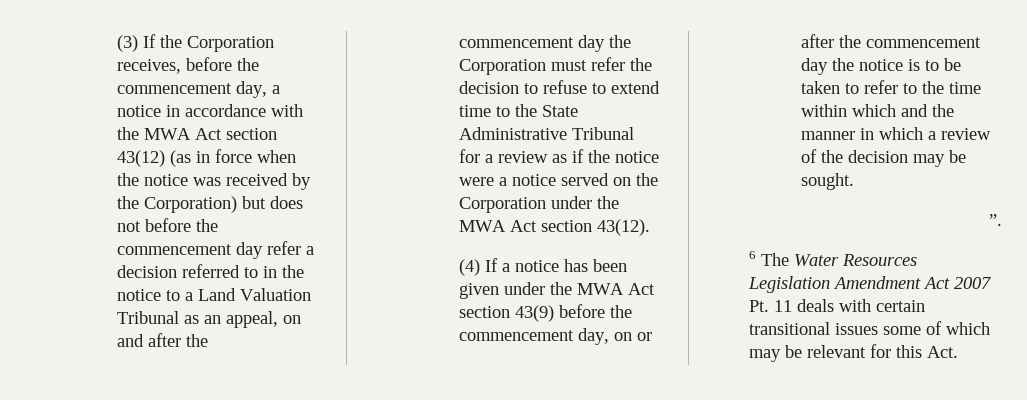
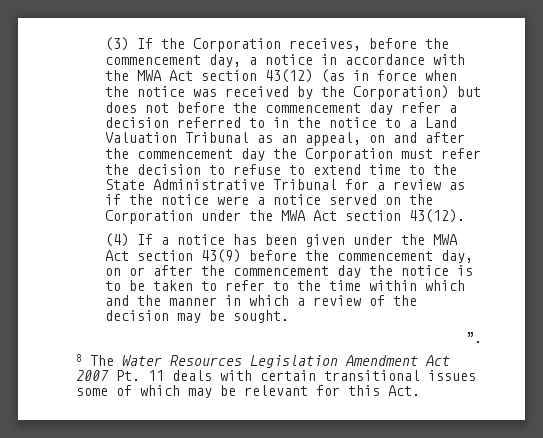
- 6 The Water Resources Legislation Amendment Act 2007 Pt. 11 deals with certain transitional issues some of which may be relevant for this Act.
+ 8 The Water Resources Legislation Amendment Act 2007 Pt. 11 deals with certain transitional issues some of which may be relevant for this Act.

